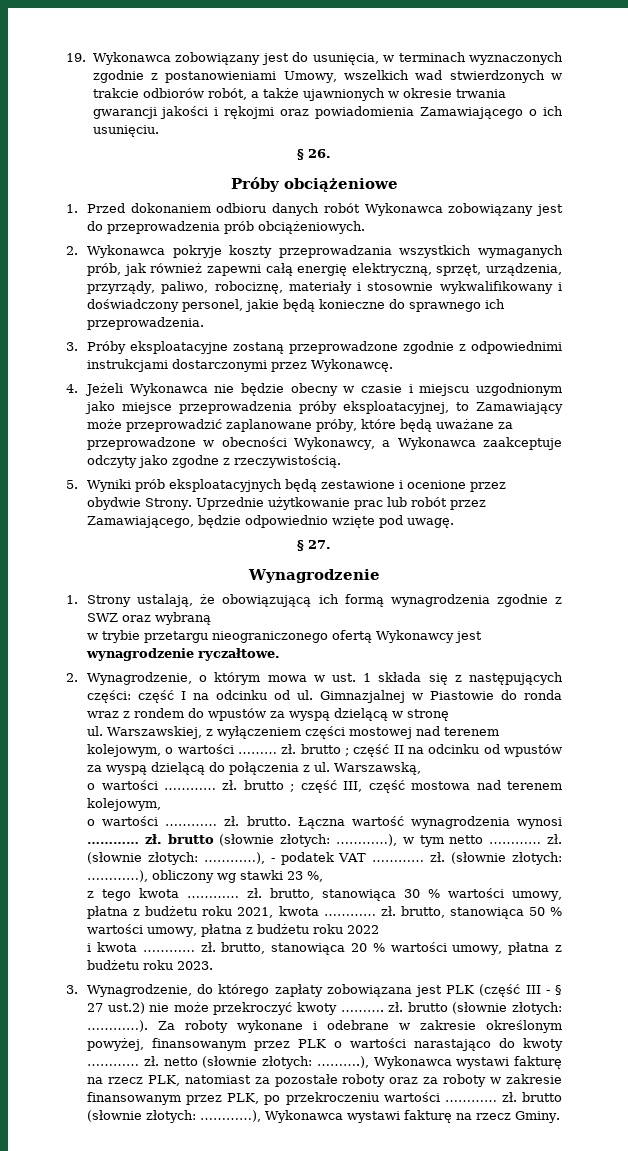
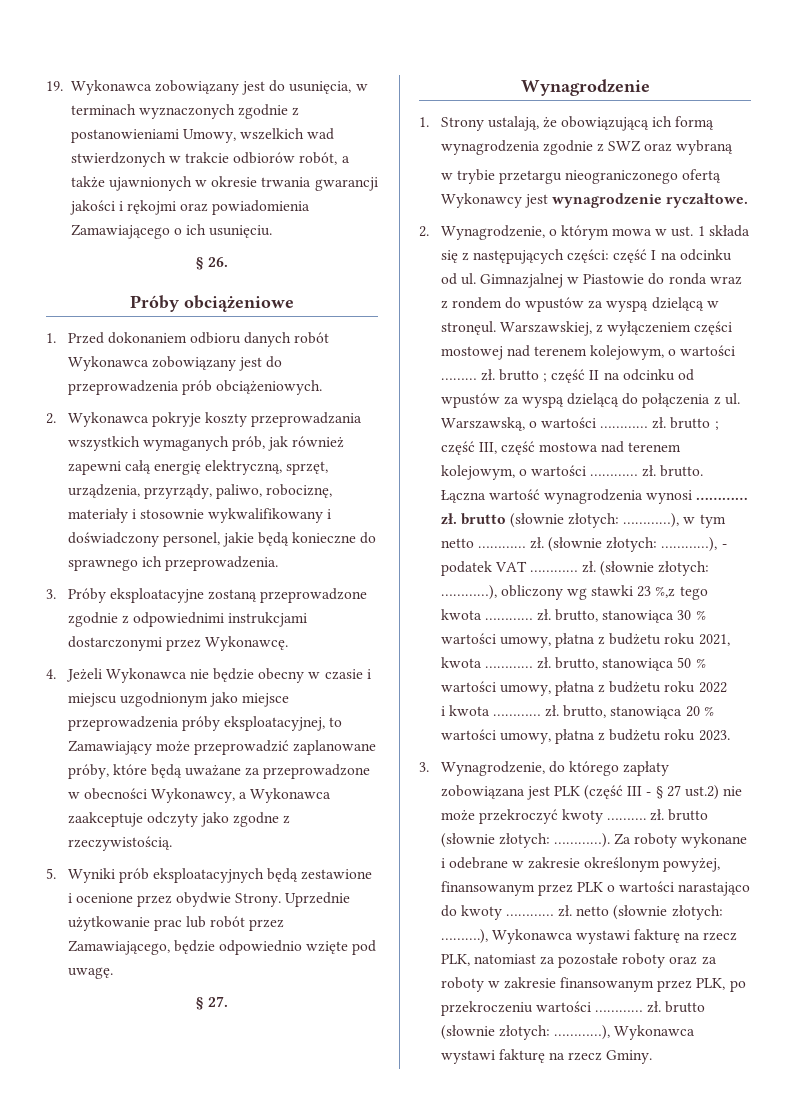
- Gimnazjalnej w Piastowie do ronda wraz z rondem do wpustów za wyspą dzielącą w stronę
- ul.
+ Gimnazjalnej w Piastowie do ronda wraz z rondem do wpustów za wyspą dzielącą w stronęul.
- Warszawską,
- o wartości ………… zł. brutto ; część III, część mostowa nad terenem kolejowym,
- o wartości ………… zł. brutto.
+ Warszawską, o wartości ………… zł. brutto ; część III, część mostowa nad terenem kolejowym, o wartości ………… zł. brutto.
- (słownie złotych: …………), obliczony wg stawki 23 %,
- z tego kwota ………… zł. brutto, stanowiąca 30 % wartości umowy, płatna z budżetu roku 2021, kwota ………… zł. brutto, stanowiąca 50 % wartości umowy, płatna z budżetu roku 2022
+ (słownie złotych: …………), obliczony wg stawki 23 %,z tego kwota ………… zł. brutto, stanowiąca 30 % wartości umowy, płatna z budżetu roku 2021, kwota ………… zł. brutto, stanowiąca 50 % wartości umowy, płatna z budżetu roku 2022

